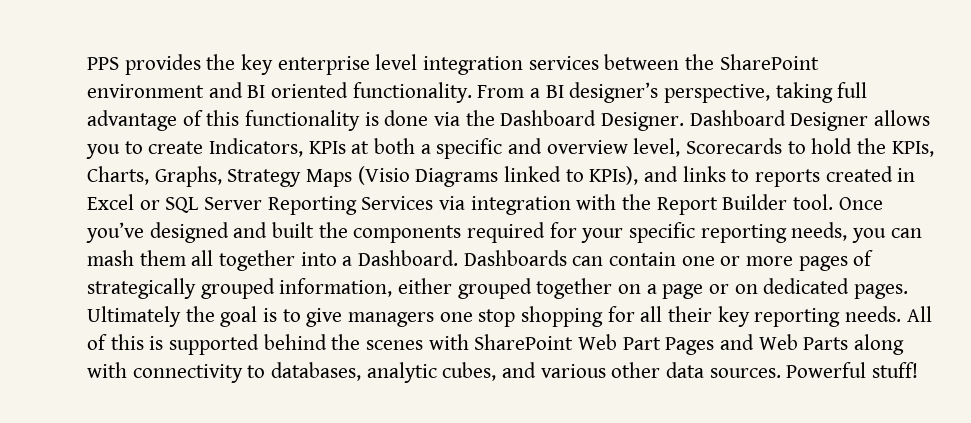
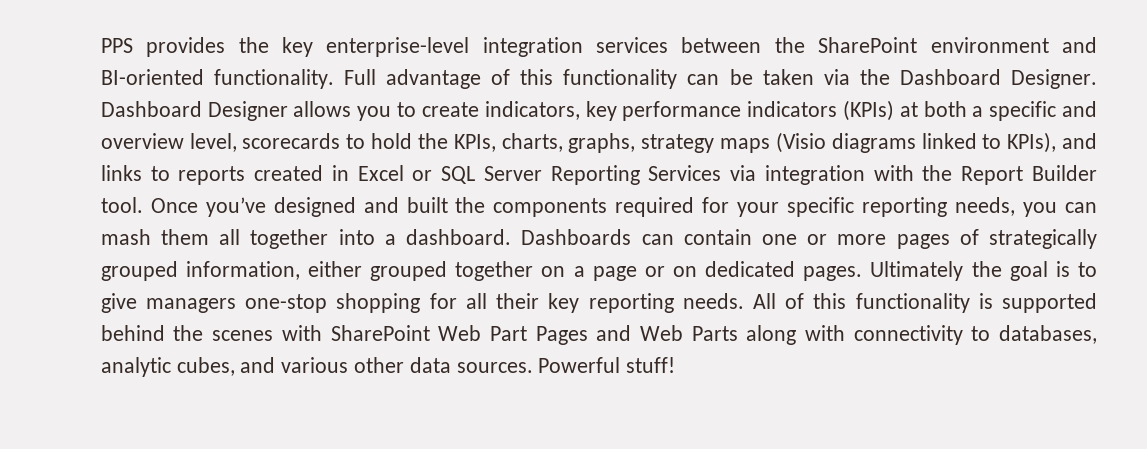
- PPS provides the key enterprise level integration services between the SharePoint environment and BI oriented functionality. From a BI designer’s perspective, taking full advantage of this functionality is done via the Dashboard Designer.
+ PPS provides the key enterprise-level integration services between the SharePoint environment and BI-oriented functionality. Full advantage of this functionality can be taken via the Dashboard Designer.
- Dashboard Designer allows you to create Indicators, KPIs at both a specific and overview level, Scorecards to hold the KPIs, Charts, Graphs, Strategy Maps (Visio Diagrams linked to KPIs), and links to reports created in Excel or SQL Server Reporting Services via integration with the Report Builder tool.
+ Dashboard Designer allows you to create indicators, key performance indicators (KPIs) at both a specific and overview level, scorecards to hold the KPIs, charts, graphs, strategy maps (Visio diagrams linked to KPIs), and links to reports created in Excel or SQL Server Reporting Services via integration with the Report Builder tool.
- Once you’ve designed and built the components required for your specific reporting needs, you can mash them all together into a Dashboard.
+ Once you’ve designed and built the components required for your specific reporting needs, you can mash them all together into a dashboard.
- Ultimately the goal is to give managers one stop shopping for all their key reporting needs.
+ Ultimately the goal is to give managers one-stop shopping for all their key reporting needs.
- All of this is supported behind the scenes with SharePoint Web Part Pages and Web Parts along with connectivity to databases, analytic cubes, and various other data sources.
+ All of this functionality is supported behind the scenes with SharePoint Web Part Pages and Web Parts along with connectivity to databases, analytic cubes, and various other data sources.

